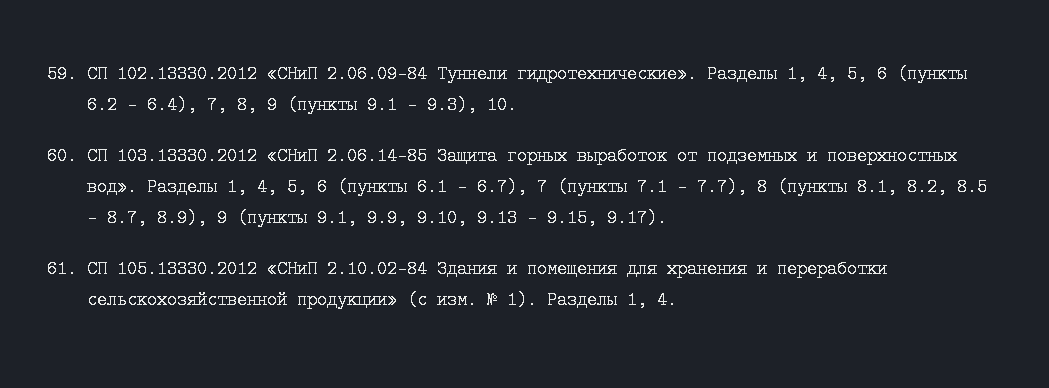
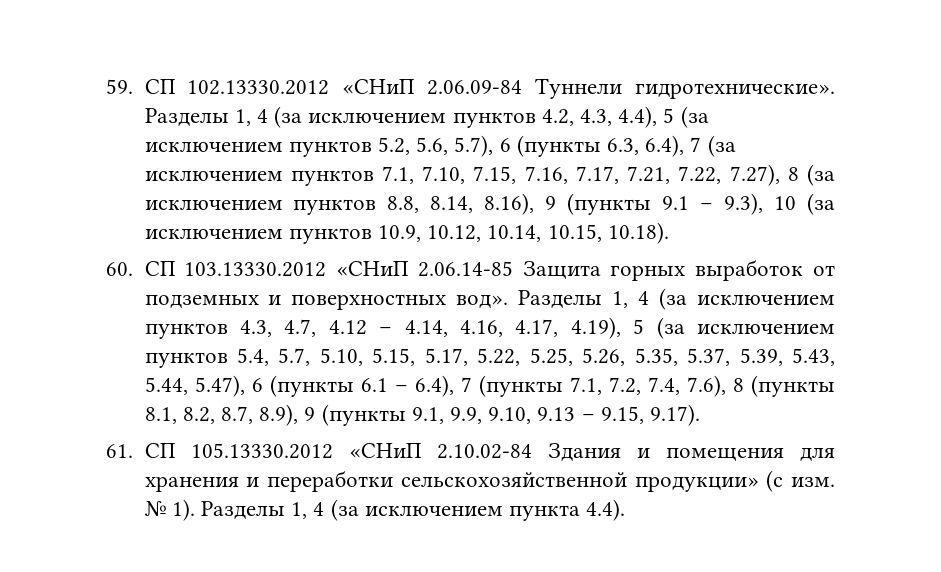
- Разделы 1, 4, 5, 6 (пункты 6.2 - 6.4), 7, 8, 9 (пункты 9.1 – 9.3), 10.
+ Разделы 1, 4 (за исключением пунктов 4.2, 4.3, 4.4), 5 (за исключением пунктов 5.2, 5.6, 5.7), 6 (пункты 6.3, 6.4), 7 (за исключением пунктов 7.1, 7.10, 7.15, 7.16, 7.17, 7.21, 7.22, 7.27), 8 (за исключением пунктов 8.8, 8.14, 8.16), 9 (пункты 9.1 – 9.3), 10 (за исключением пунктов 10.9, 10.12, 10.14, 10.15, 10.18).
- Разделы 1, 4, 5, 6 (пункты 6.1 – 6.7), 7 (пункты 7.1 - 7.7), 8 (пункты 8.1, 8.2, 8.5 - 8.7, 8.9), 9 (пункты 9.1, 9.9, 9.10, 9.13 – 9.15, 9.17).
+ Разделы 1, 4 (за исключением пунктов 4.3, 4.7, 4.12 – 4.14, 4.16, 4.17, 4.19), 5 (за исключением пунктов 5.4, 5.7, 5.10, 5.15, 5.17, 5.22, 5.25, 5.26, 5.35, 5.37, 5.39, 5.43, 5.44, 5.47), 6 (пункты 6.1 – 6.4), 7 (пункты 7.1, 7.2, 7.4, 7.6), 8 (пункты 8.1, 8.2, 8.7, 8.9), 9 (пункты 9.1, 9.9, 9.10, 9.13 – 9.15, 9.17).
- Разделы 1, 4.
+ Разделы 1, 4 (за исключением пункта 4.4).

